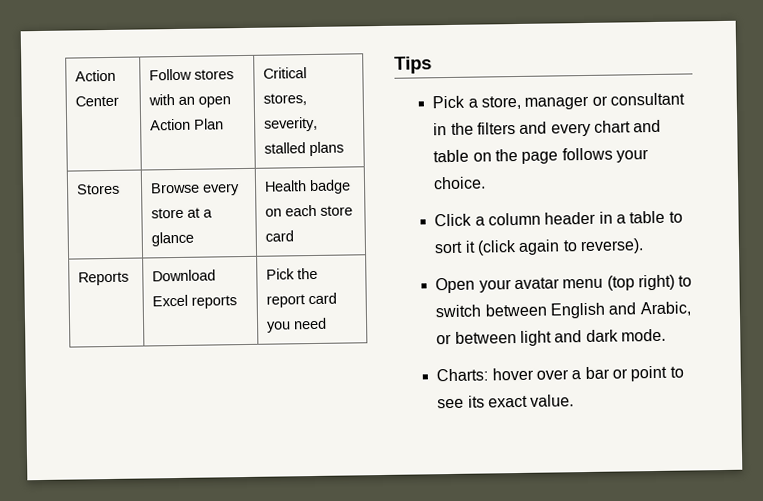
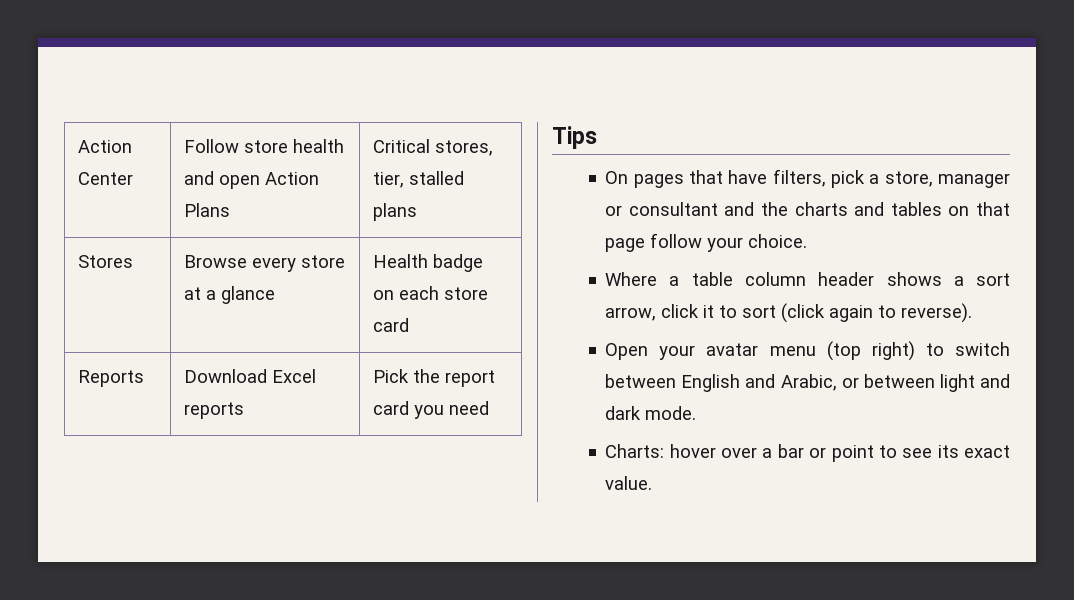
- Action Center | Follow stores with an open Action Plan | Critical stores, severity, stalled plans
+ Action Center | Follow store health and open Action Plans | Critical stores, tier, stalled plans
- Pick a store, manager or consultant in the filters and every chart and table on the page follows your choice.
- Click a column header in a table to sort it (click again to reverse).
+ On pages that have filters, pick a store, manager or consultant and the charts and tables on that page follow your choice.
+ Where a table column header shows a sort arrow, click it to sort (click again to reverse).

